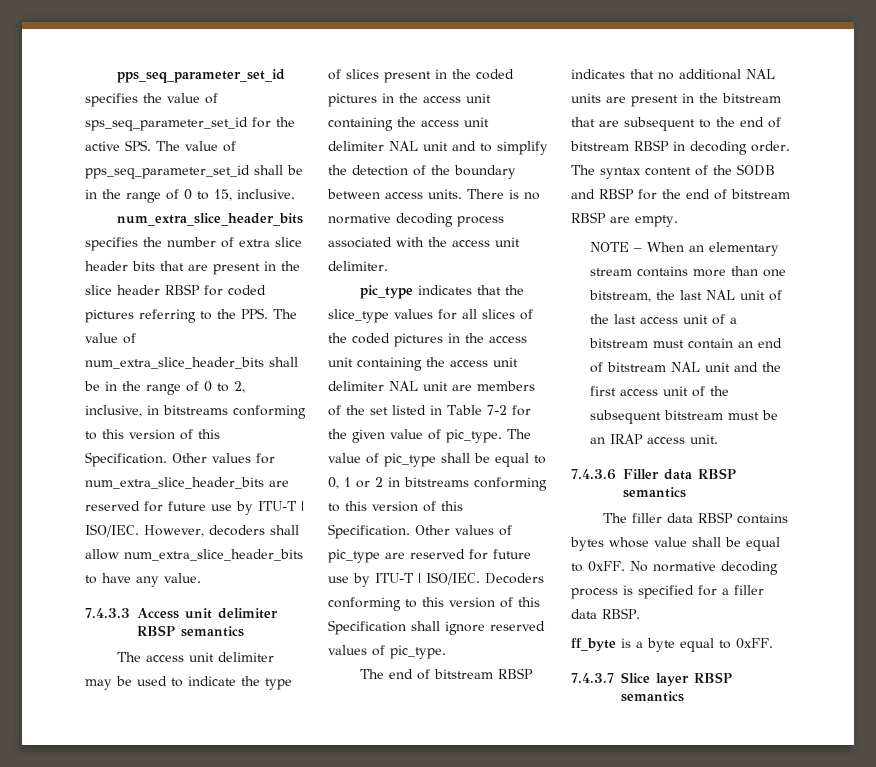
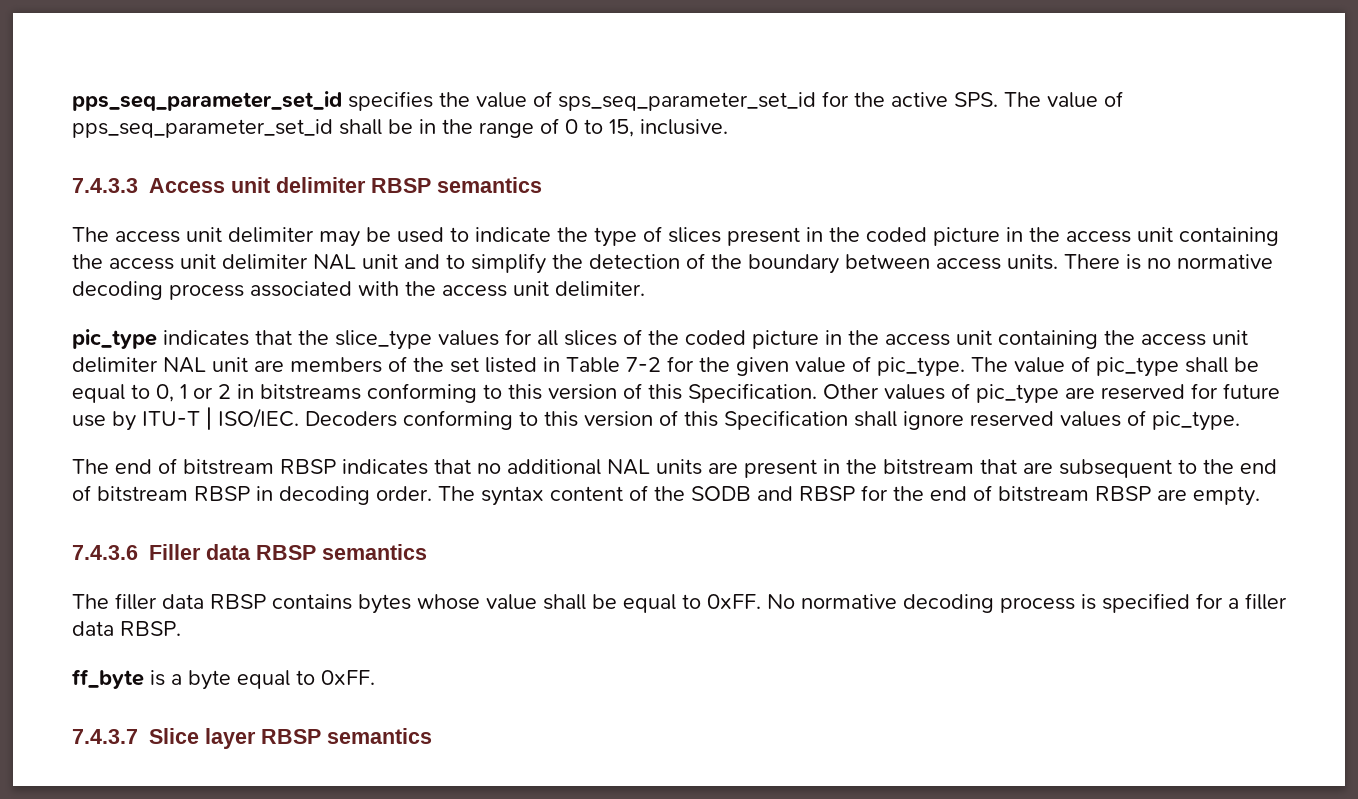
- num_extra_slice_header_bits specifies the number of extra slice header bits that are present in the slice header RBSP for coded pictures referring to the PPS. The value of num_extra_slice_header_bits shall be in the range of 0 to 2, inclusive, in bitstreams conforming to this version of this Specification. Other values for num_extra_slice_header_bits are reserved for future use by ITU-T | ISO/IEC. However, decoders shall allow num_extra_slice_header_bits to have any value.
- The access unit delimiter may be used to indicate the type of slices present in the coded pictures in the access unit containing the access unit delimiter NAL unit and to simplify the detection of the boundary between access units.
+ The access unit delimiter may be used to indicate the type of slices present in the coded picture in the access unit containing the access unit delimiter NAL unit and to simplify the detection of the boundary between access units.
- pic_type indicates that the slice_type values for all slices of the coded pictures in the access unit containing the access unit delimiter NAL unit are members of the set listed in Table 7-2 for the given value of pic_type.
+ pic_type indicates that the slice_type values for all slices of the coded picture in the access unit containing the access unit delimiter NAL unit are members of the set listed in Table 7-2 for the given value of pic_type.
- NOTE – When an elementary stream contains more than one bitstream, the last NAL unit of the last access unit of a bitstream must contain an end of bitstream NAL unit and the first access unit of the subsequent bitstream must be an IRAP access unit.

